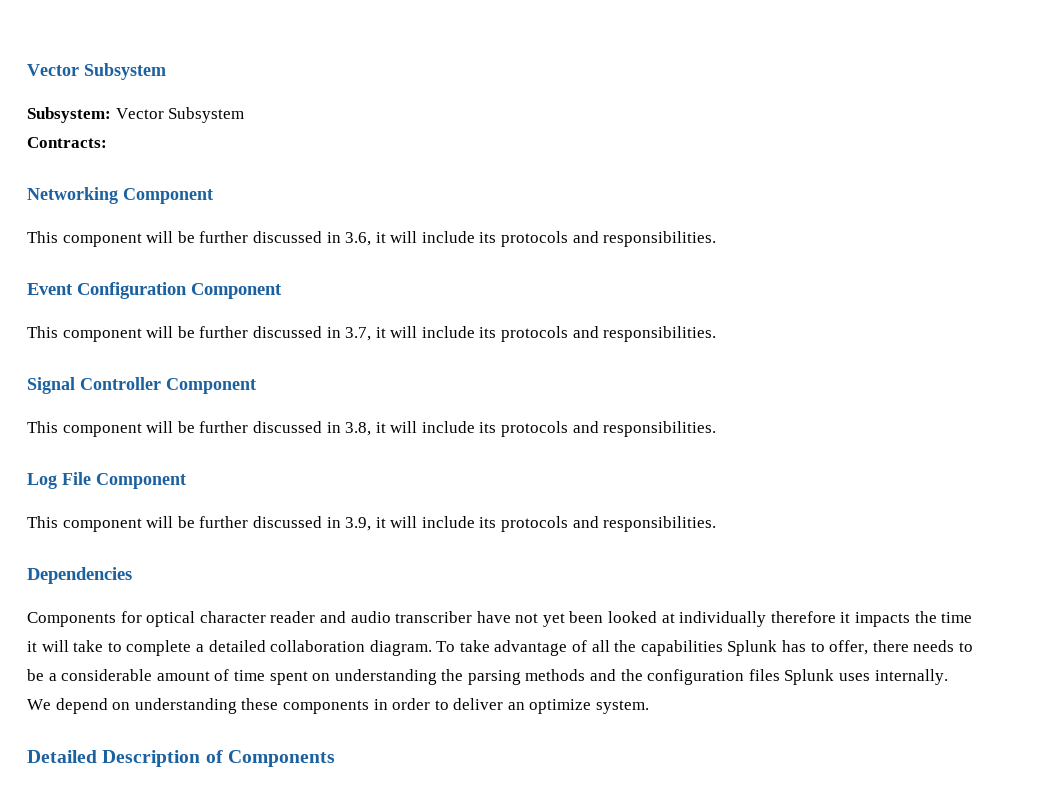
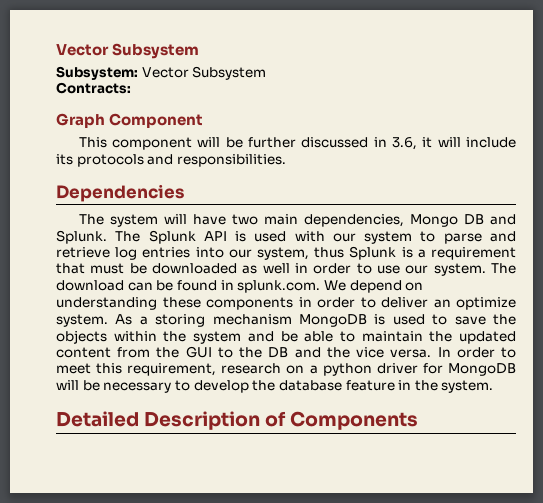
- Networking Component
+ Graph Component
- Event Configuration Component
- This component will be further discussed in 3.7, it will include its protocols and responsibilities.
- Signal Controller Component
- This component will be further discussed in 3.8, it will include its protocols and responsibilities.
- Log File Component
- This component will be further discussed in 3.9, it will include its protocols and responsibilities.
  Dependencies
- Components for optical character reader and audio transcriber have not yet been looked at individually therefore it impacts the time it will take to complete a detailed collaboration diagram. To take advantage of all the capabilities Splunk has to offer, there needs to be a considerable amount of time spent on understanding the parsing methods and the configuration files Splunk uses internally. We depend on understanding these components in order to deliver an optimize system.
+ The system will have two main dependencies, Mongo DB and Splunk. The Splunk API is used with our system to parse and retrieve log entries into our system, thus Splunk is a requirement that must be downloaded as well in order to use our system. The download can be found in splunk.com. We depend on understanding these components in order to deliver an optimize system. As a storing mechanism MongoDB is used to save the objects within the system and be able to maintain the updated content from the GUI to the DB and the vice versa. In order to meet this requirement, research on a python driver for MongoDB will be necessary to develop the database feature in the system.

